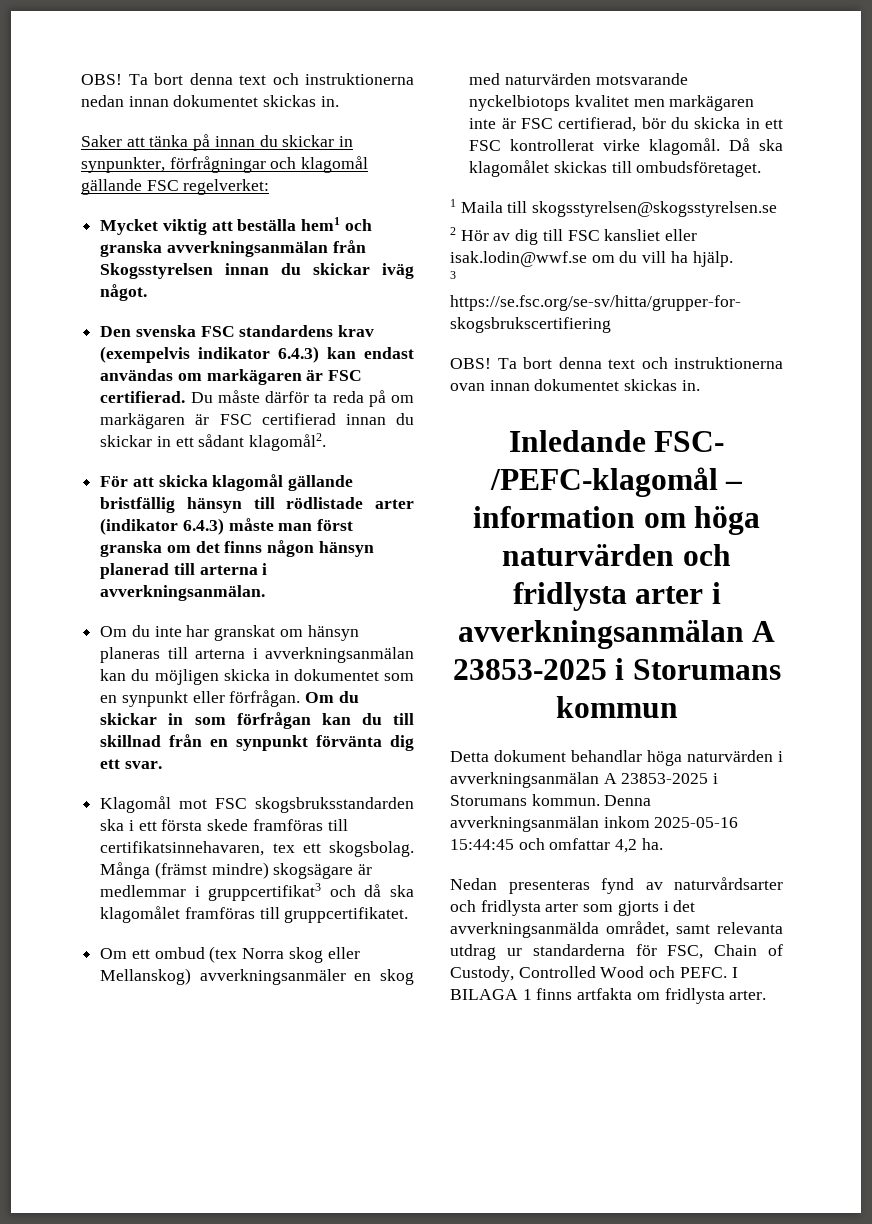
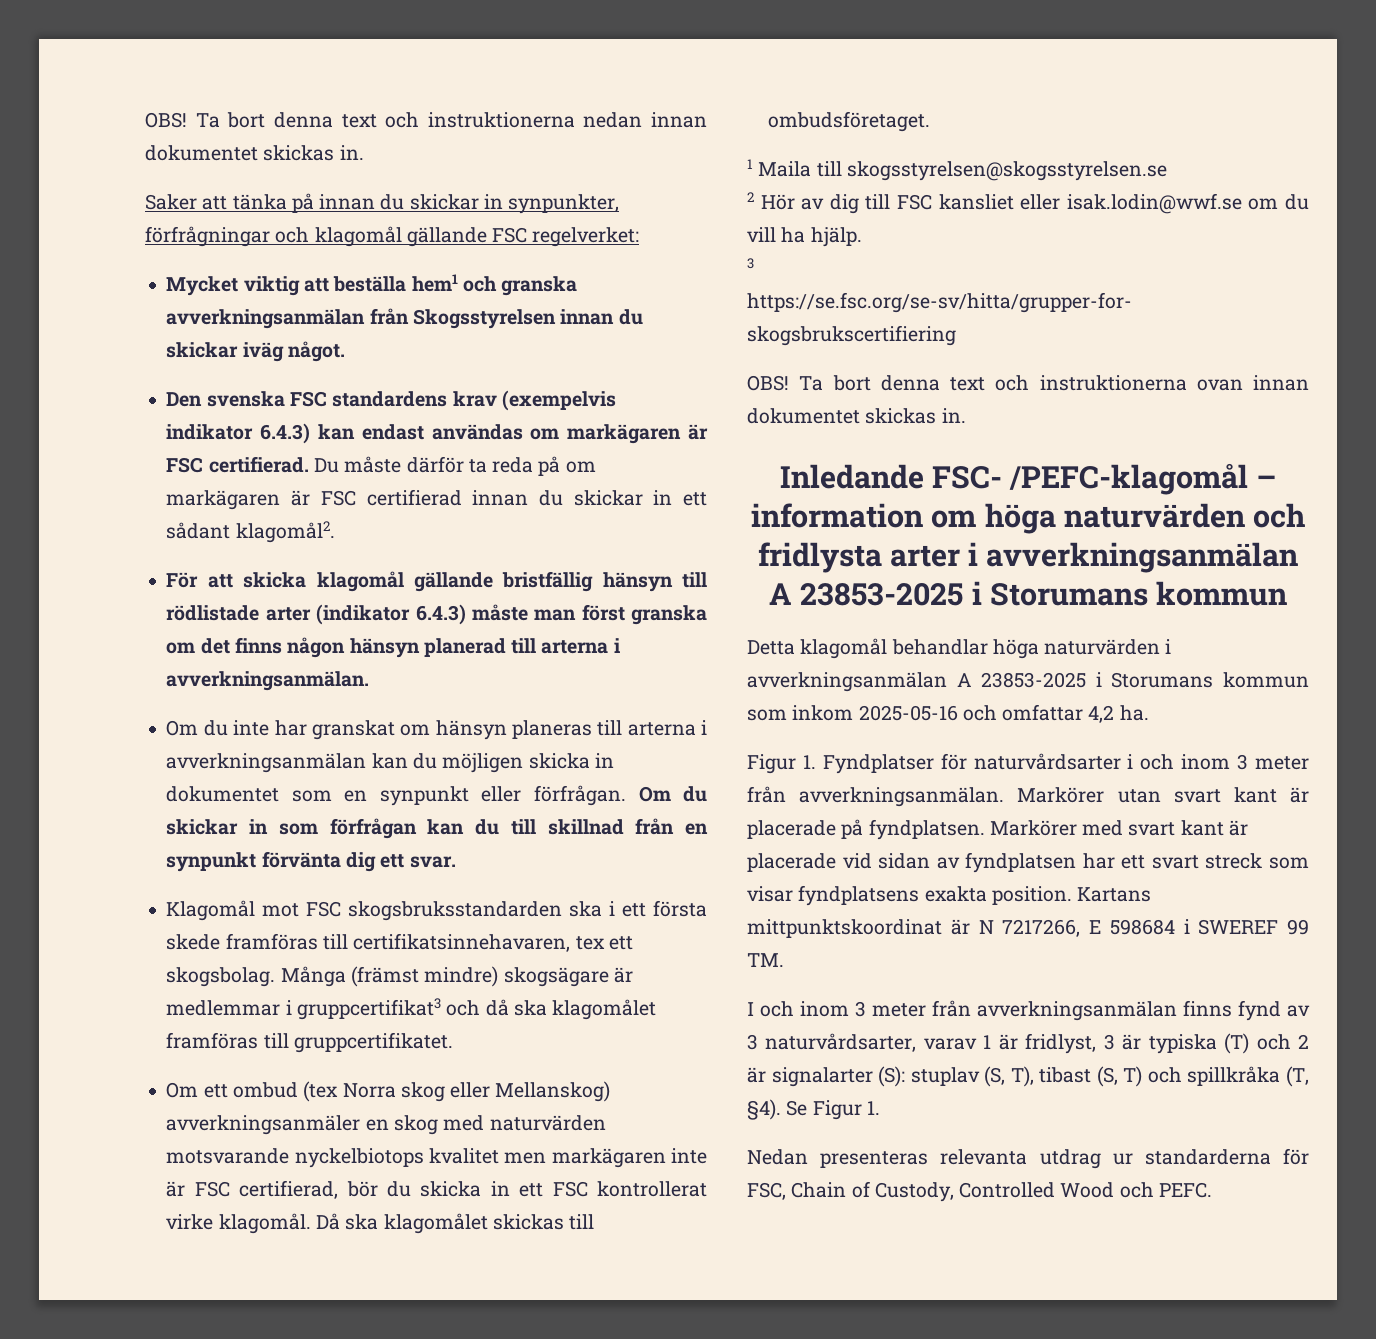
- Detta dokument behandlar höga naturvärden i avverkningsanmälan A 23853-2025 i Storumans kommun. Denna avverkningsanmälan inkom 2025-05-16 15:44:45 och omfattar 4,2 ha.
+ Detta klagomål behandlar höga naturvärden i avverkningsanmälan A 23853-2025 i Storumans kommun som inkom 2025-05-16 och omfattar 4,2 ha.
- Nedan presenteras fynd av naturvårdsarter och fridlysta arter som gjorts i det avverkningsanmälda området, samt relevanta utdrag ur standarderna för FSC, Chain of Custody, Controlled Wood och PEFC. I BILAGA 1 finns artfakta om fridlysta arter.
+ Figur 1. Fyndplatser för naturvårdsarter i och inom 3 meter från avverkningsanmälan. Markörer utan svart kant är placerade på fyndplatsen. Markörer med svart kant är placerade vid sidan av fyndplatsen har ett svart streck som visar fyndplatsens exakta position. Kartans mittpunktskoordinat är N 7217266, E 598684 i SWEREF 99 TM.
+ I och inom 3 meter från avverkningsanmälan finns fynd av 3 naturvårdsarter, varav 1 är fridlyst, 3 är typiska (T) och 2 är signalarter (S): stuplav (S, T), tibast (S, T) och spillkråka (T, §4). Se Figur 1.
+ Nedan presenteras relevanta utdrag ur standarderna för FSC, Chain of Custody, Controlled Wood och PEFC.

